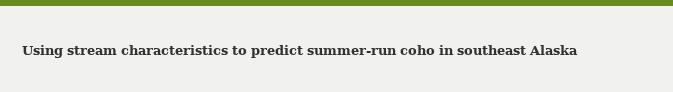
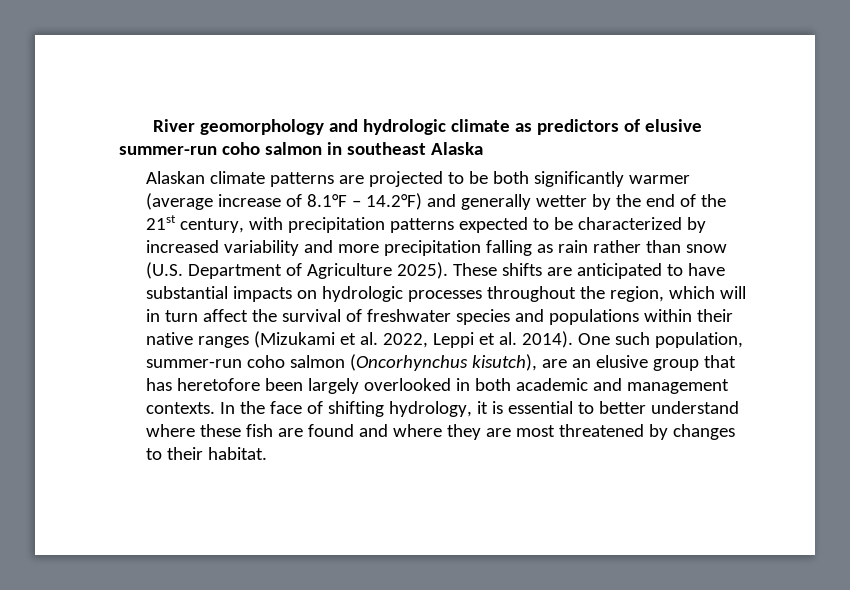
- Using stream characteristics to predict summer-run coho in southeast Alaska
+ River geomorphology and hydrologic climate as predictors of elusive summer-run coho salmon in southeast Alaska
+ Alaskan climate patterns are projected to be both significantly warmer (average increase of 8.1°F – 14.2°F) and generally wetter by the end of the 21st century, with precipitation patterns expected to be characterized by increased variability and more precipitation falling as rain rather than snow (U.S. Department of Agriculture 2025). These shifts are anticipated to have substantial impacts on hydrologic processes throughout the region, which will in turn affect the survival of freshwater species and populations within their native ranges (Mizukami et al. 2022, Leppi et al. 2014). One such population, summer-run coho salmon (Oncorhynchus kisutch), are an elusive group that has heretofore been largely overlooked in both academic and management contexts. In the face of shifting hydrology, it is essential to better understand where these fish are found and where they are most threatened by changes to their habitat.

